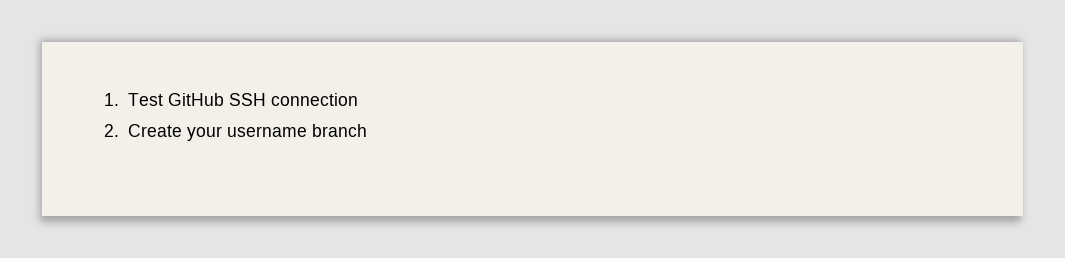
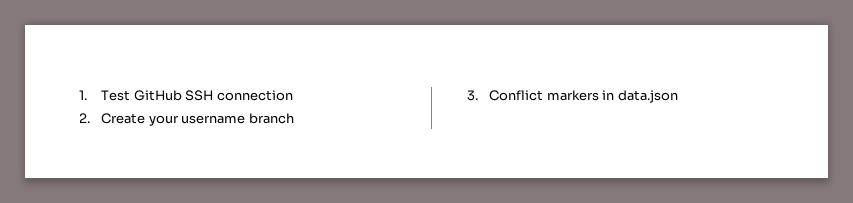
+ 3. Conflict markers in data.json

